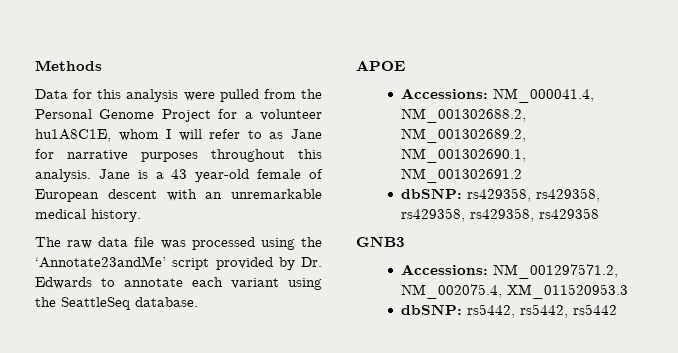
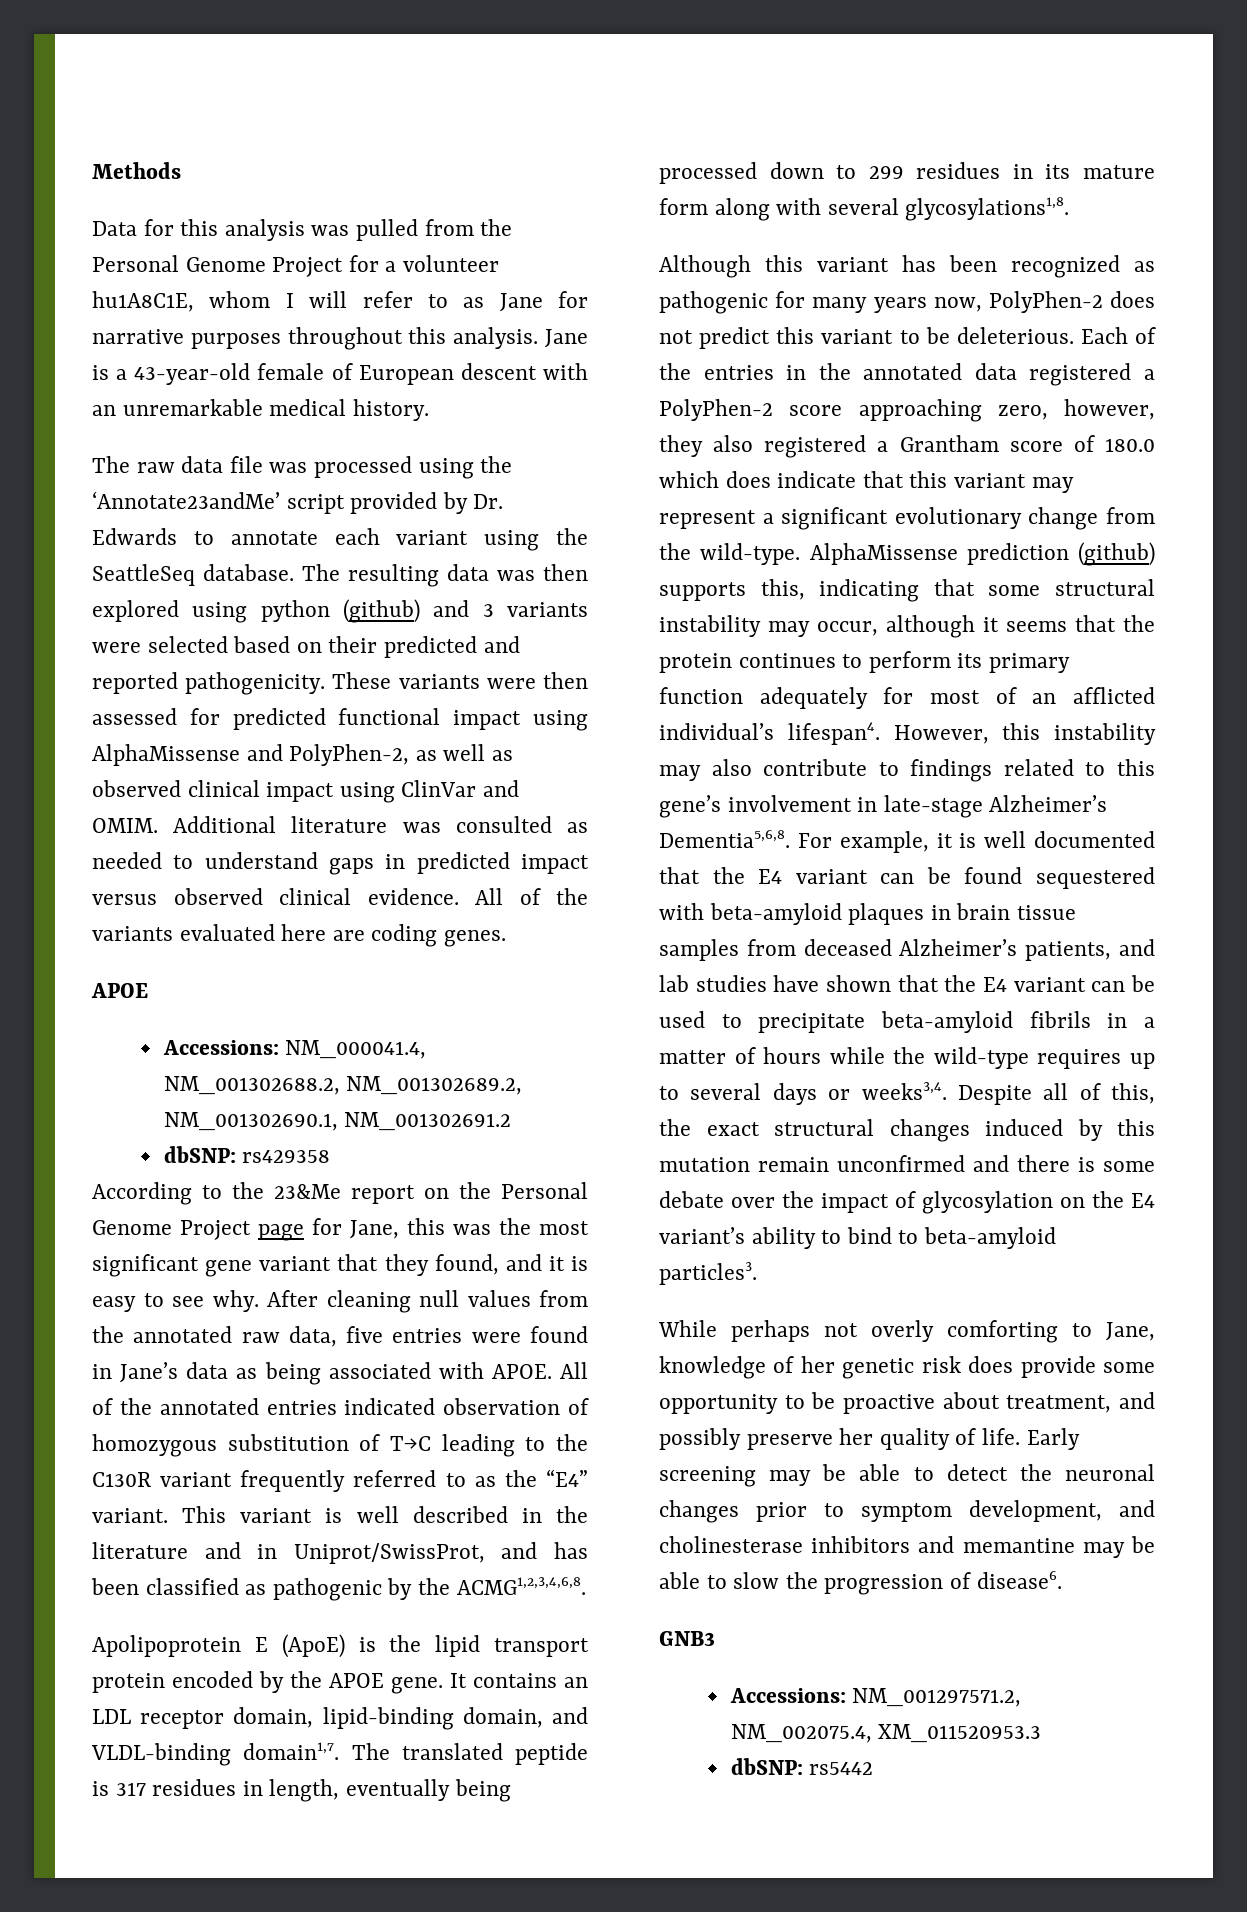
- Data for this analysis were pulled from the Personal Genome Project for a volunteer hu1A8C1E, whom I will refer to as Jane for narrative purposes throughout this analysis.
+ Data for this analysis was pulled from the Personal Genome Project for a volunteer hu1A8C1E, whom I will refer to as Jane for narrative purposes throughout this analysis.
- Jane is a 43 year-old female of European descent with an unremarkable medical history.
+ Jane is a 43-year-old female of European descent with an unremarkable medical history.
+ The resulting data was then explored using python (github) and 3 variants were selected based on their predicted and reported pathogenicity. These variants were then assessed for predicted functional impact using AlphaMissense and PolyPhen-2, as well as observed clinical impact using ClinVar and OMIM. Additional literature was consulted as needed to understand gaps in predicted impact versus observed clinical evidence. All of the variants evaluated here are coding genes.
- dbSNP: rs429358, rs429358, rs429358, rs429358, rs429358
+ dbSNP: rs429358
+ According to the 23&Me report on the Personal Genome Project page for Jane, this was the most significant gene variant that they found, and it is easy to see why. After cleaning null values from the annotated raw data, five entries were found in Jane’s data as being associated with APOE. All of the annotated entries indicated observation of homozygous substitution of T→C leading to the C130R variant frequently referred to as the “E4” variant. This variant is well described in the literature and in Uniprot/SwissProt, and has been classified as pathogenic by the ACMG1,2,3,4,6,8.
+ Apolipoprotein E (ApoE) is the lipid transport protein encoded by the APOE gene. It contains an LDL receptor domain, lipid-binding domain, and VLDL-binding domain1,7. The translated peptide is 317 residues in length, eventually being processed down to 299 residues in its mature form along with several glycosylations1,8.
+ Although this variant has been recognized as pathogenic for many years now, PolyPhen-2 does not predict this variant to be deleterious. Each of the entries in the annotated data registered a PolyPhen-2 score approaching zero, however, they also registered a Grantham score of 180.0 which does indicate that this variant may represent a significant evolutionary change from the wild-type. AlphaMissense prediction (github) supports this, indicating that some structural instability may occur, although it seems that the protein continues to perform its primary function adequately for most of an afflicted individual’s lifespan4. However, this instability may also contribute to findings related to this gene’s involvement in late-stage Alzheimer’s Dementia5,6,8. For example, it is well documented that the E4 variant can be found sequestered with beta-amyloid plaques in brain tissue samples from deceased Alzheimer’s patients, and lab studies have shown that the E4 variant can be used to precipitate beta-amyloid fibrils in a matter of hours while the wild-type requires up to several days or weeks3,4. Despite all of this, the exact structural changes induced by this mutation remain unconfirmed and there is some debate over the impact of glycosylation on the E4 variant’s ability to bind to beta-amyloid particles3.
+ While perhaps not overly comforting to Jane, knowledge of her genetic risk does provide some opportunity to be proactive about treatment, and possibly preserve her quality of life. Early screening may be able to detect the neuronal changes prior to symptom development, and cholinesterase inhibitors and memantine may be able to slow the progression of disease6.
- dbSNP: rs5442, rs5442, rs5442
+ dbSNP: rs5442

